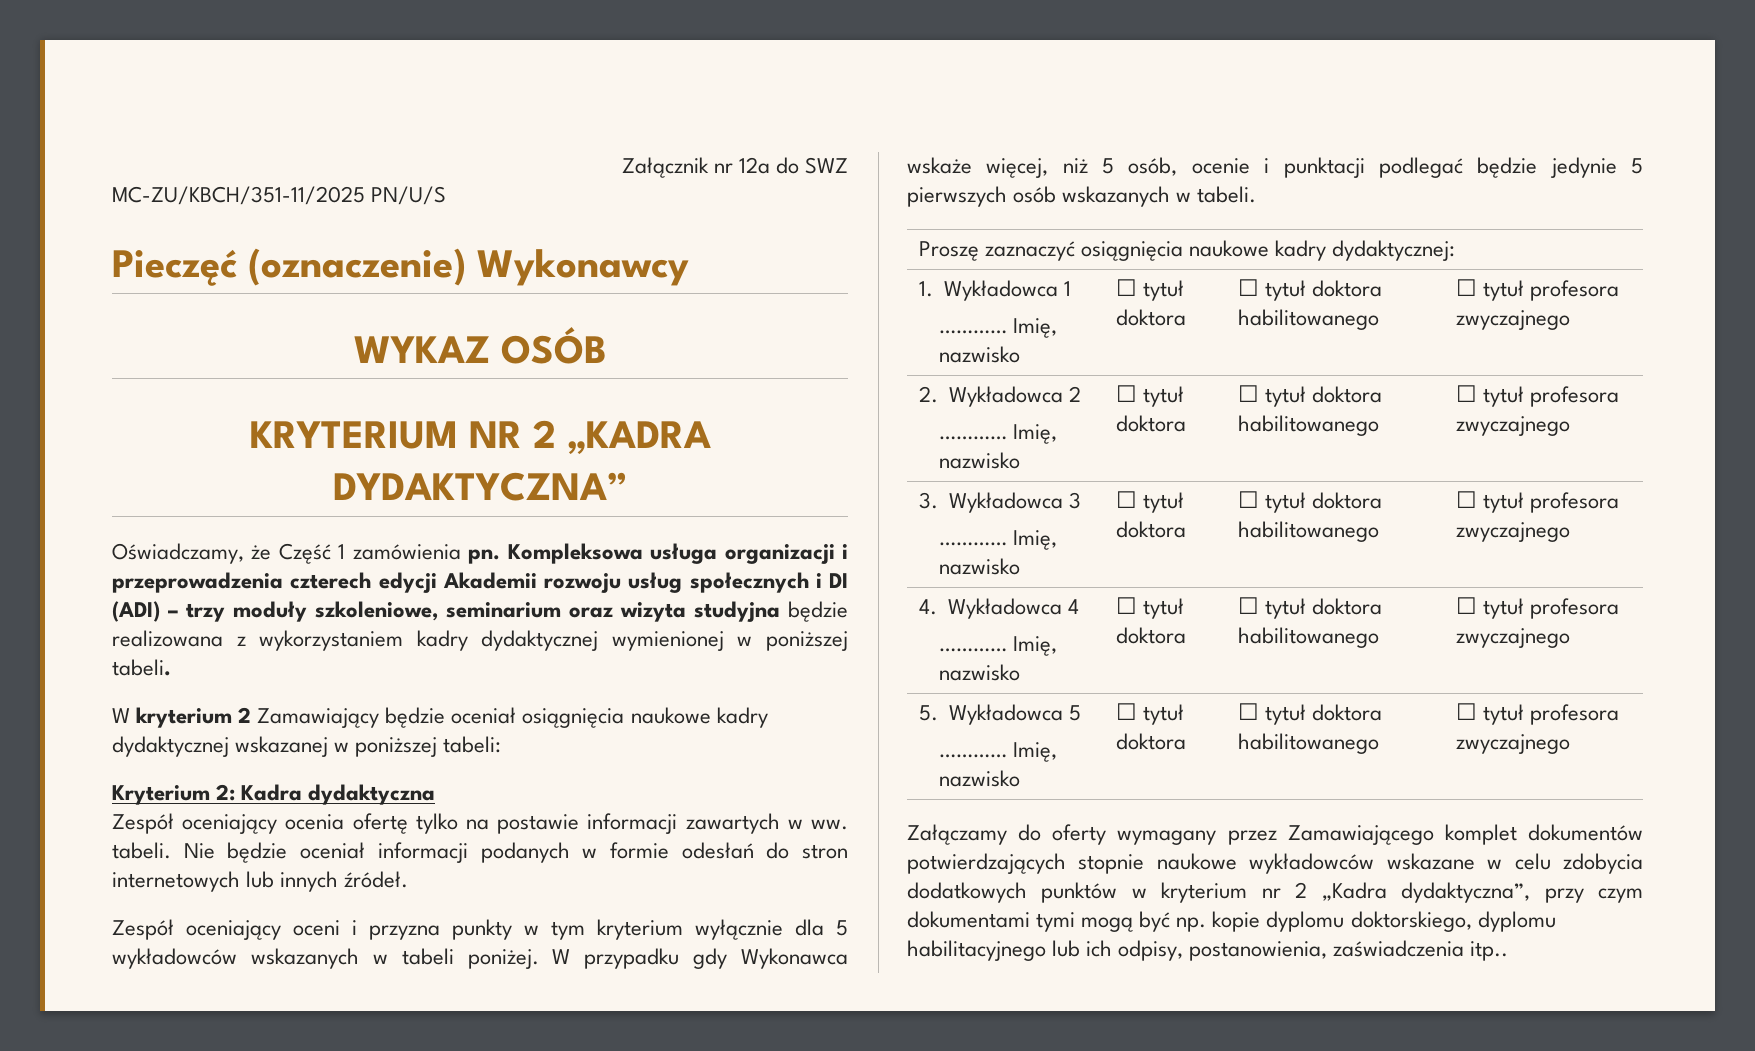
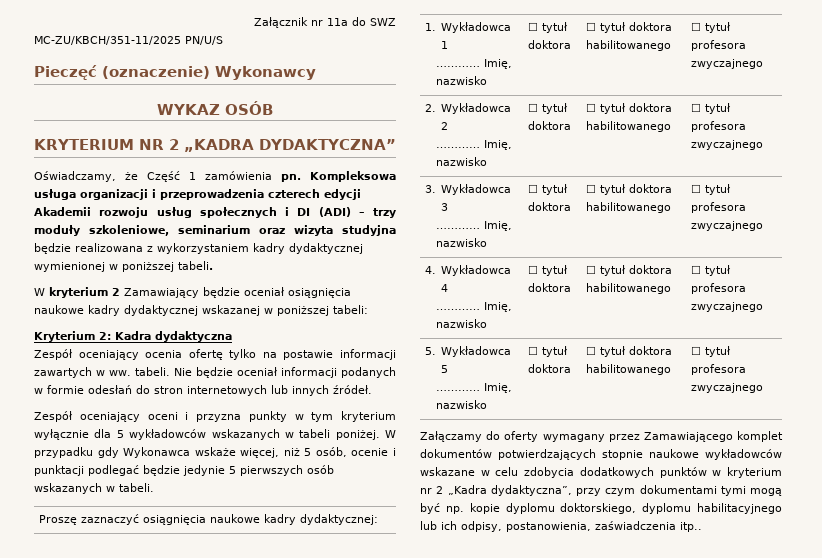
- Załącznik nr 12a do SWZ
+ Załącznik nr 11a do SWZ

